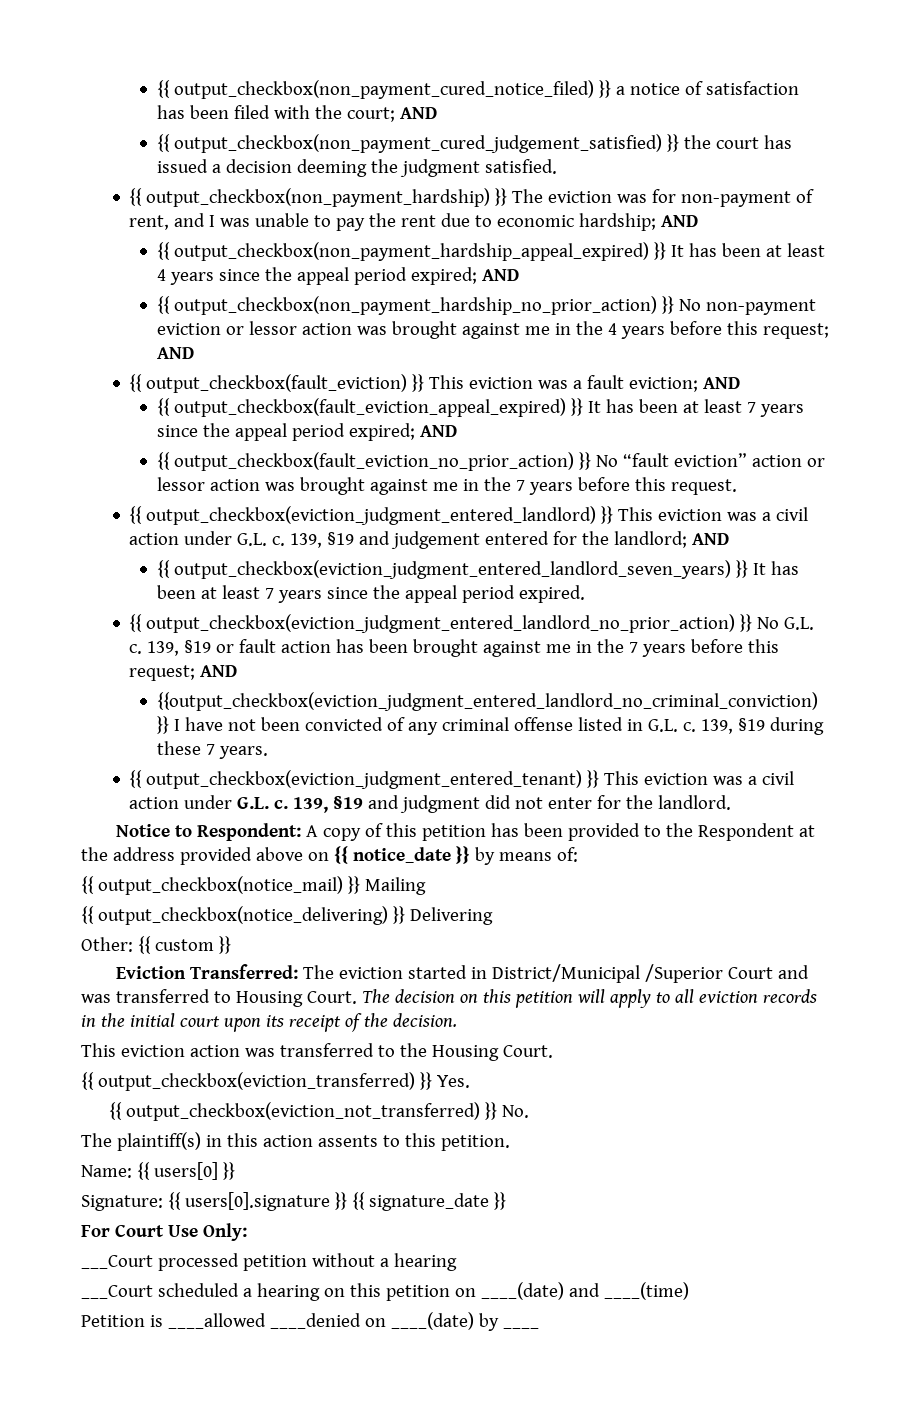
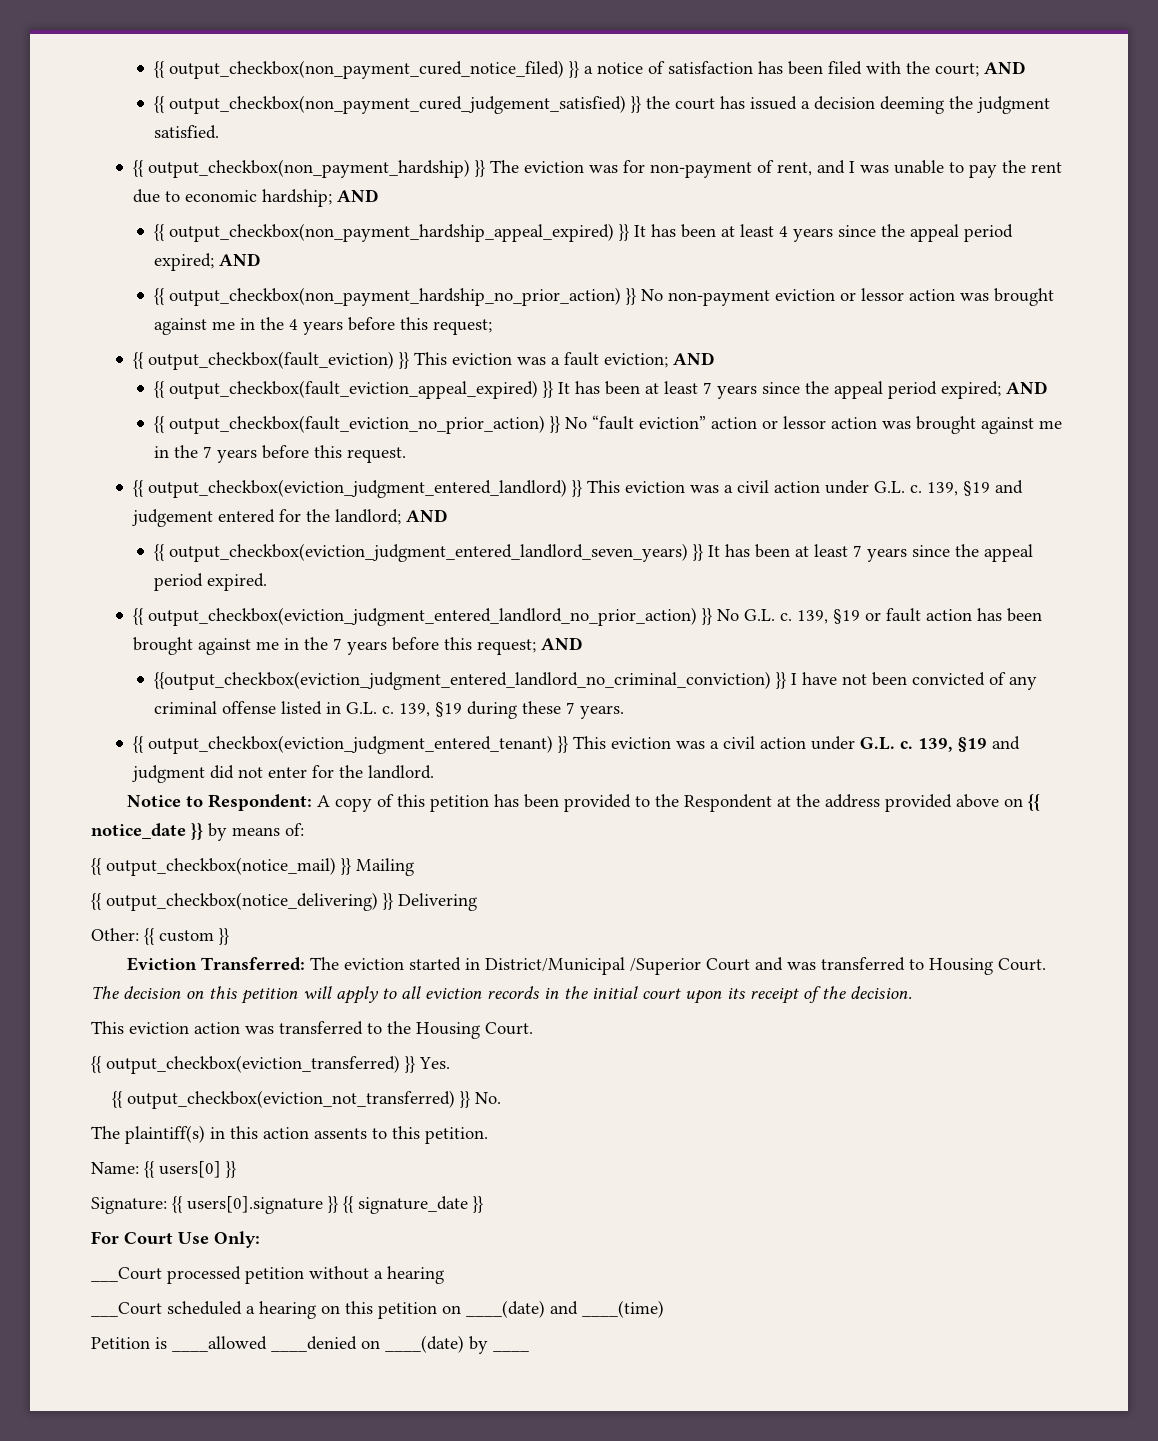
- {{ output_checkbox(non_payment_hardship_no_prior_action) }} No non-payment eviction or lessor action was brought against me in the 4 years before this request; AND
+ {{ output_checkbox(non_payment_hardship_no_prior_action) }} No non-payment eviction or lessor action was brought against me in the 4 years before this request;

